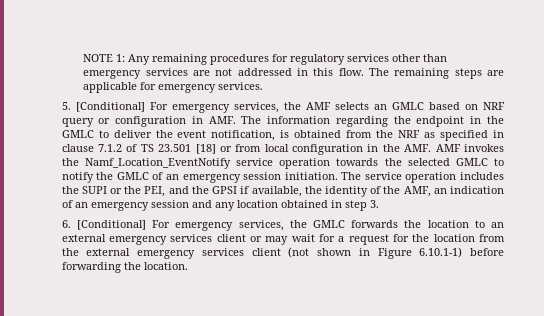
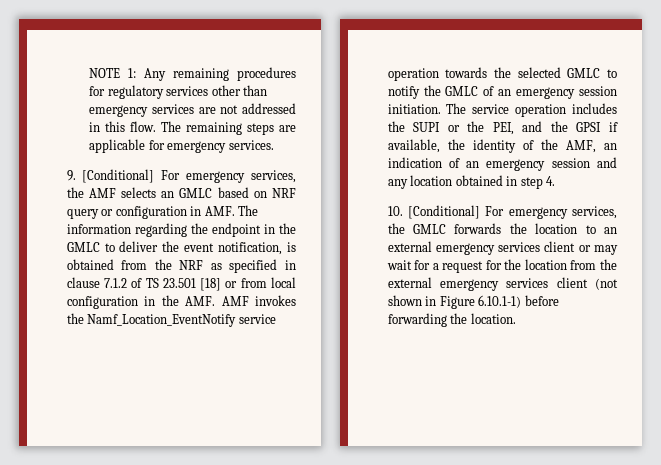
- 5. [Conditional] For emergency services, the AMF selects an GMLC based on NRF query or configuration in AMF. The information regarding the endpoint in the GMLC to deliver the event notification, is obtained from the NRF as specified in clause 7.1.2 of TS 23.501 [18] or from local configuration in the AMF. AMF invokes the Namf_Location_EventNotify service operation towards the selected GMLC to notify the GMLC of an emergency session initiation.
+ 9. [Conditional] For emergency services, the AMF selects an GMLC based on NRF query or configuration in AMF. The information regarding the endpoint in the GMLC to deliver the event notification, is obtained from the NRF as specified in clause 7.1.2 of TS 23.501 [18] or from local configuration in the AMF. AMF invokes the Namf_Location_EventNotify service operation towards the selected GMLC to notify the GMLC of an emergency session initiation.
- The service operation includes the SUPI or the PEI, and the GPSI if available, the identity of the AMF, an indication of an emergency session and any location obtained in step 3.
- 6. [Conditional] For emergency services, the GMLC forwards the location to an external emergency services client or may wait for a request for the location from the external emergency services client (not shown in Figure 6.10.1-1) before forwarding the location.
+ The service operation includes the SUPI or the PEI, and the GPSI if available, the identity of the AMF, an indication of an emergency session and any location obtained in step 4.
+ 10. [Conditional] For emergency services, the GMLC forwards the location to an external emergency services client or may wait for a request for the location from the external emergency services client (not shown in Figure 6.10.1-1) before forwarding the location.

